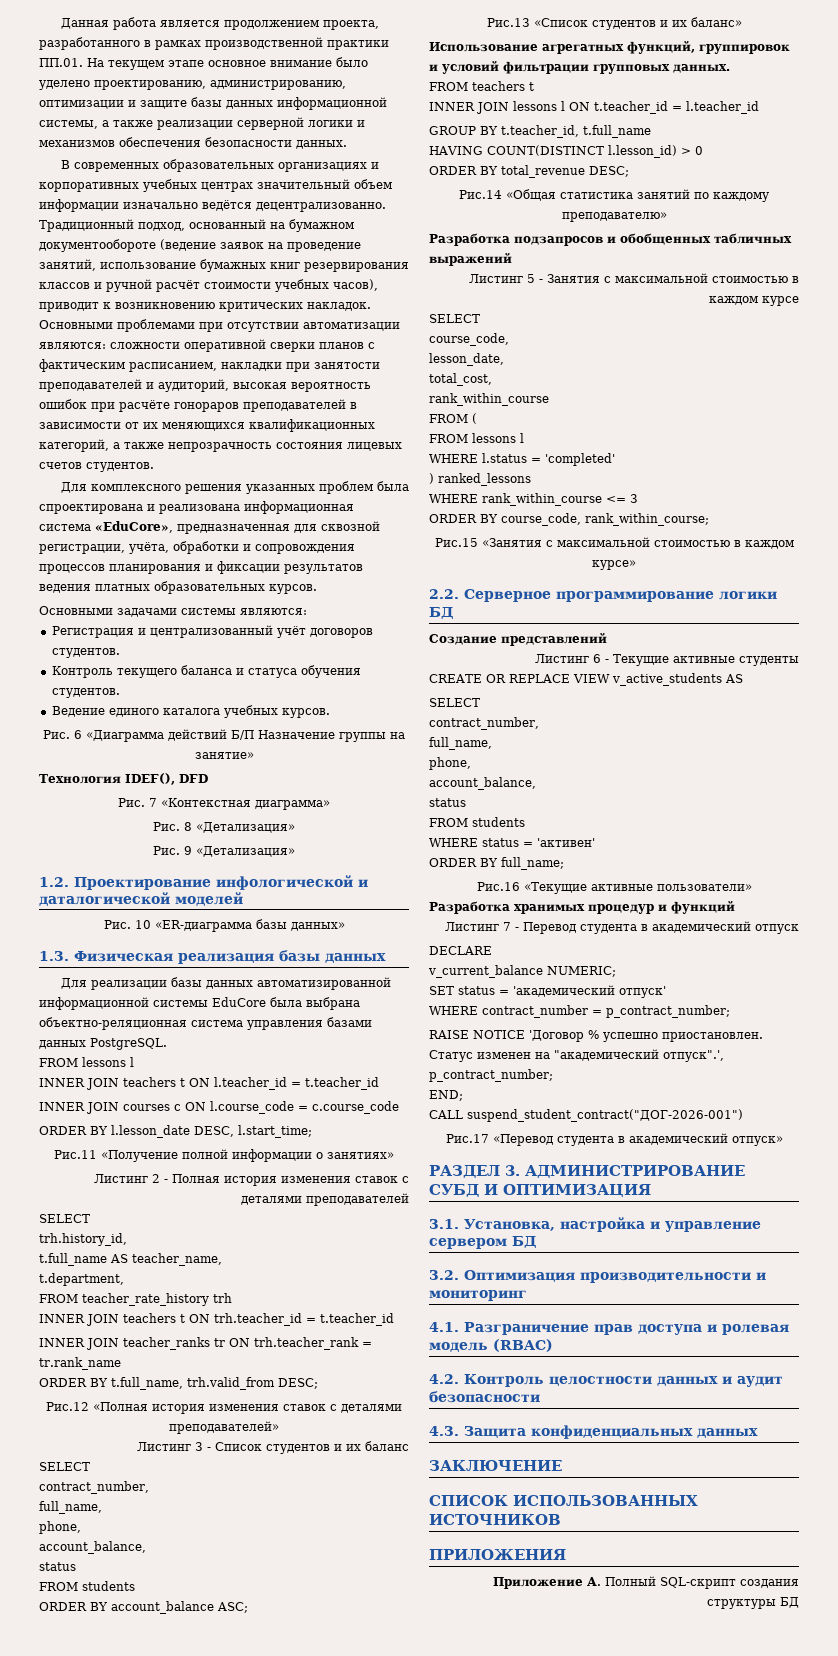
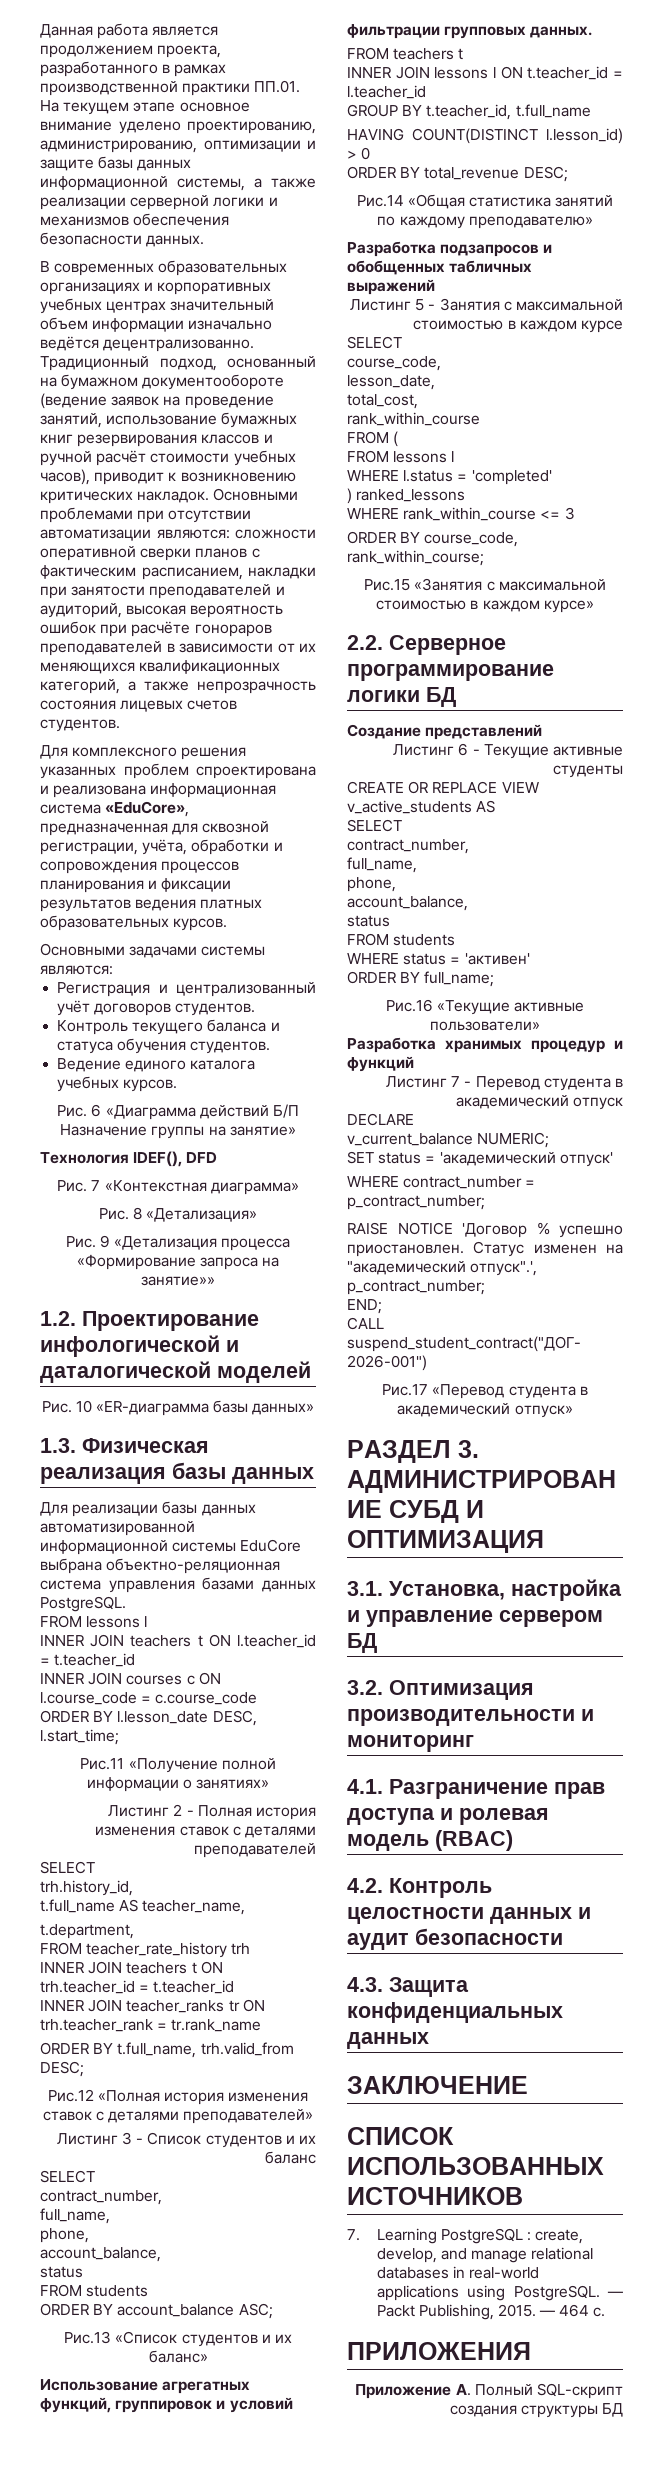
- Данная работа является продолжением проекта, разработанного в рамках производственной практики ПП.01. На текущем этапе основное внимание было уделено проектированию, администрированию, оптимизации и защите базы данных информационной системы, а также реализации серверной логики и механизмов обеспечения безопасности данных.
+ Данная работа является продолжением проекта, разработанного в рамках производственной практики ПП.01. На текущем этапе основное внимание уделено проектированию, администрированию, оптимизации и защите базы данных информационной системы, а также реализации серверной логики и механизмов обеспечения безопасности данных.
- Для комплексного решения указанных проблем была спроектирована и реализована информационная система «EduCore», предназначенная для сквозной регистрации, учёта, обработки и сопровождения процессов планирования и фиксации результатов ведения платных образовательных курсов.
+ Для комплексного решения указанных проблем спроектирована и реализована информационная система «EduCore», предназначенная для сквозной регистрации, учёта, обработки и сопровождения процессов планирования и фиксации результатов ведения платных образовательных курсов.
- Рис. 9 «Детализация»
+ Рис. 9 «Детализация процесса «Формирование запроса на занятие»»
- Для реализации базы данных автоматизированной информационной системы EduCore была выбрана объектно-реляционная система управления базами данных PostgreSQL.
+ Для реализации базы данных автоматизированной информационной системы EduCore выбрана объектно-реляционная система управления базами данных PostgreSQL.
+ 7. Learning PostgreSQL : create, develop, and manage relational databases in real-world applications using PostgreSQL. — Packt Publishing, 2015. — 464 с.

